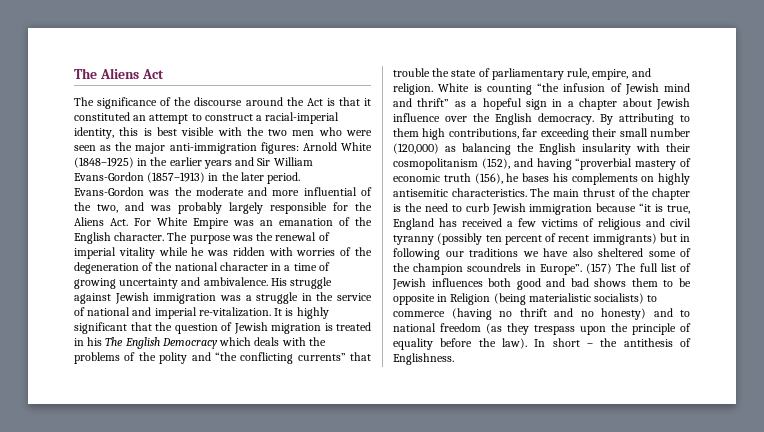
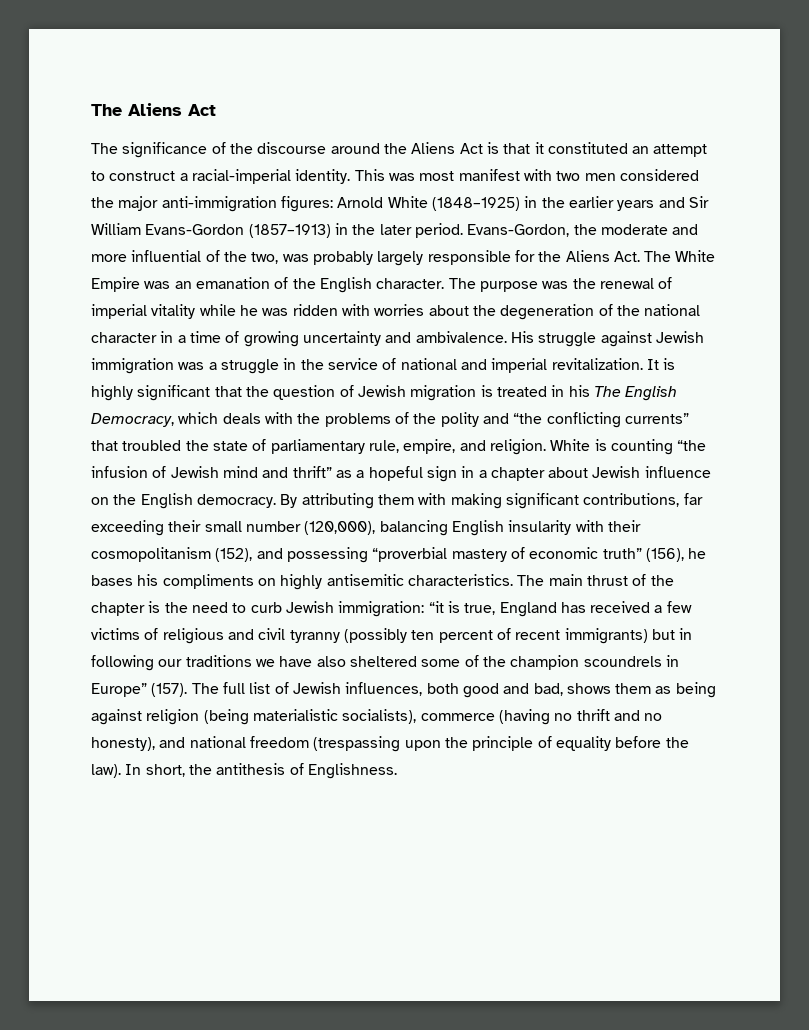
- The significance of the discourse around the Act is that it constituted an attempt to construct a racial-imperial identity, this is best visible with the two men who were seen as the major anti-immigration figures: Arnold White (1848–1925) in the earlier years and Sir William Evans-Gordon (1857–1913) in the later period.
+ The significance of the discourse around the Aliens Act is that it constituted an attempt to construct a racial-imperial identity. This was most manifest with two men considered the major anti-immigration figures: Arnold White (1848–1925) in the earlier years and Sir William Evans-Gordon (1857–1913) in the later period.
- Evans-Gordon was the moderate and more influential of the two, and was probably largely responsible for the Aliens Act. For White Empire was an emanation of the English character.
+ Evans-Gordon, the moderate and more influential of the two, was probably largely responsible for the Aliens Act. The White Empire was an emanation of the English character.
- The purpose was the renewal of imperial vitality while he was ridden with worries of the degeneration of the national character in a time of growing uncertainty and ambivalence.
+ The purpose was the renewal of imperial vitality while he was ridden with worries about the degeneration of the national character in a time of growing uncertainty and ambivalence.
- His struggle against Jewish immigration was a struggle in the service of national and imperial re-vitalization.
+ His struggle against Jewish immigration was a struggle in the service of national and imperial revitalization.
- It is highly significant that the question of Jewish migration is treated in his The English Democracy which deals with the problems of the polity and “the conflicting currents” that trouble the state of parliamentary rule, empire, and religion.
+ It is highly significant that the question of Jewish migration is treated in his The English Democracy, which deals with the problems of the polity and “the conflicting currents” that troubled the state of parliamentary rule, empire, and religion.
- White is counting “the infusion of Jewish mind and thrift” as a hopeful sign in a chapter about Jewish influence over the English democracy.
+ White is counting “the infusion of Jewish mind and thrift” as a hopeful sign in a chapter about Jewish influence on the English democracy.
- By attributing to them high contributions, far exceeding their small number (120,000) as balancing the English insularity with their cosmopolitanism (152), and having “proverbial mastery of economic truth (156), he bases his complements on highly antisemitic characteristics.
+ By attributing them with making significant contributions, far exceeding their small number (120,000), balancing English insularity with their cosmopolitanism (152), and possessing “proverbial mastery of economic truth” (156), he bases his compliments on highly antisemitic characteristics.
- The main thrust of the chapter is the need to curb Jewish immigration because “it is true, England has received a few victims of religious and civil tyranny (possibly ten percent of recent immigrants) but in following our traditions we have also sheltered some of the champion scoundrels in Europe”. (157) The full list of Jewish influences both good and bad shows them to be opposite in Religion (being materialistic socialists) to commerce (having no thrift and no honesty) and to national freedom (as they trespass upon the principle of equality before the law).
+ The main thrust of the chapter is the need to curb Jewish immigration: “it is true, England has received a few victims of religious and civil tyranny (possibly ten percent of recent immigrants) but in following our traditions we have also sheltered some of the champion scoundrels in Europe” (157). The full list of Jewish influences, both good and bad, shows them as being against religion (being materialistic socialists), commerce (having no thrift and no honesty), and national freedom (trespassing upon the principle of equality before the law).
- In short – the antithesis of Englishness.
+ In short, the antithesis of Englishness.

